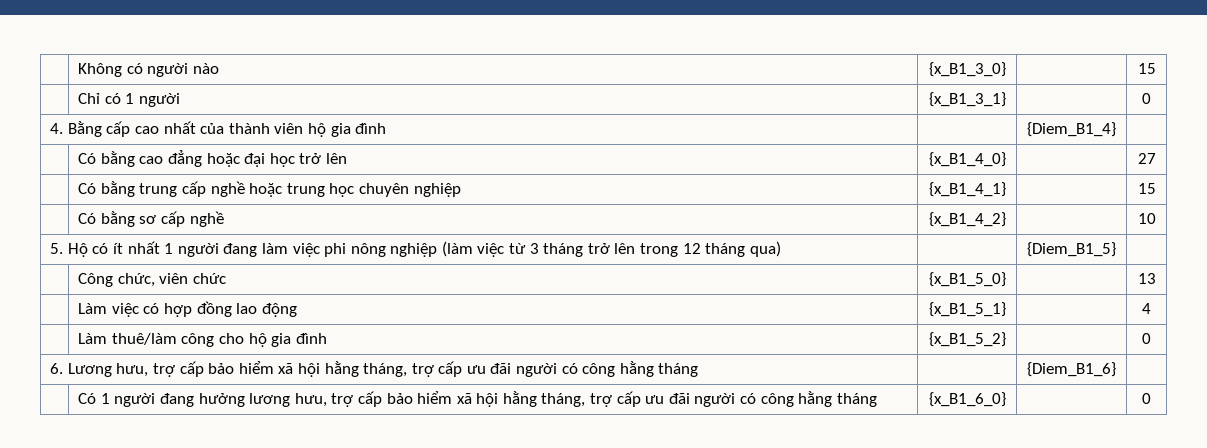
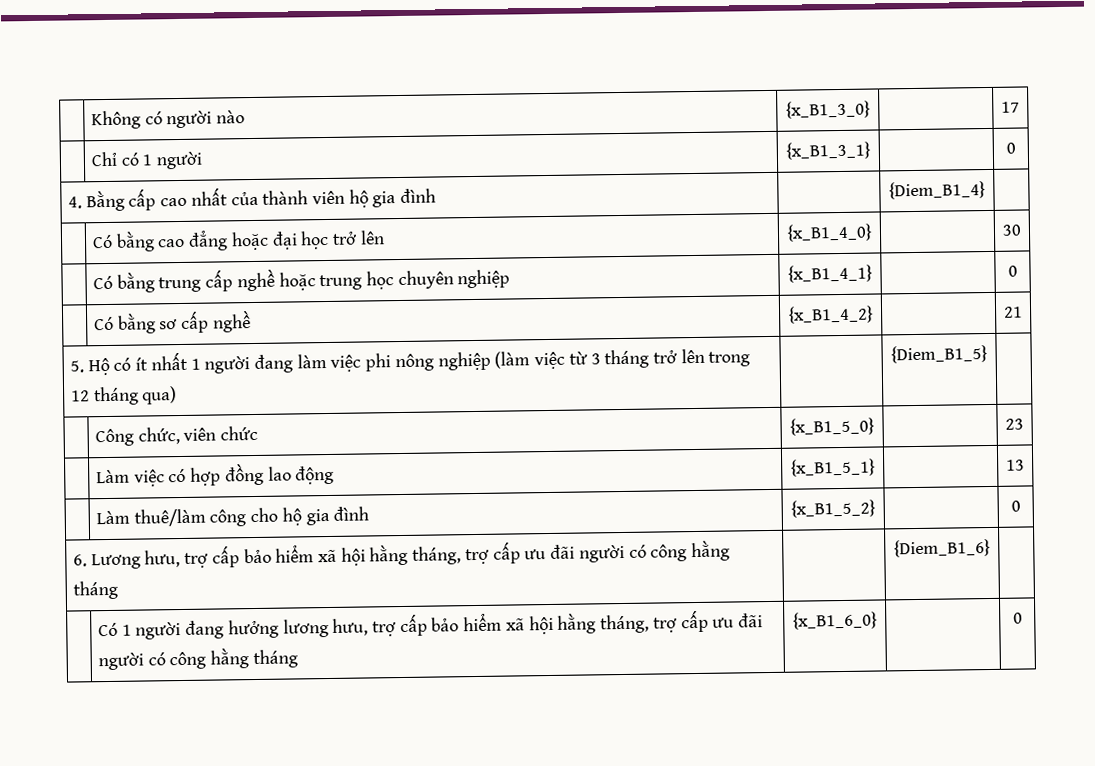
- | Không có người nào | {x_B1_3_0} | | 15
+ | Không có người nào | {x_B1_3_0} | | 17
- | Có bằng cao đẳng hoặc đại học trở lên | {x_B1_4_0} | | 27
+ | Có bằng cao đẳng hoặc đại học trở lên | {x_B1_4_0} | | 30
- | Có bằng trung cấp nghề hoặc trung học chuyên nghiệp | {x_B1_4_1} | | 15
+ | Có bằng trung cấp nghề hoặc trung học chuyên nghiệp | {x_B1_4_1} | | 0
- | Có bằng sơ cấp nghề | {x_B1_4_2} | | 10
+ | Có bằng sơ cấp nghề | {x_B1_4_2} | | 21
- | Công chức, viên chức | {x_B1_5_0} | | 13
+ | Công chức, viên chức | {x_B1_5_0} | | 23
- | Làm việc có hợp đồng lao động | {x_B1_5_1} | | 4
+ | Làm việc có hợp đồng lao động | {x_B1_5_1} | | 13

